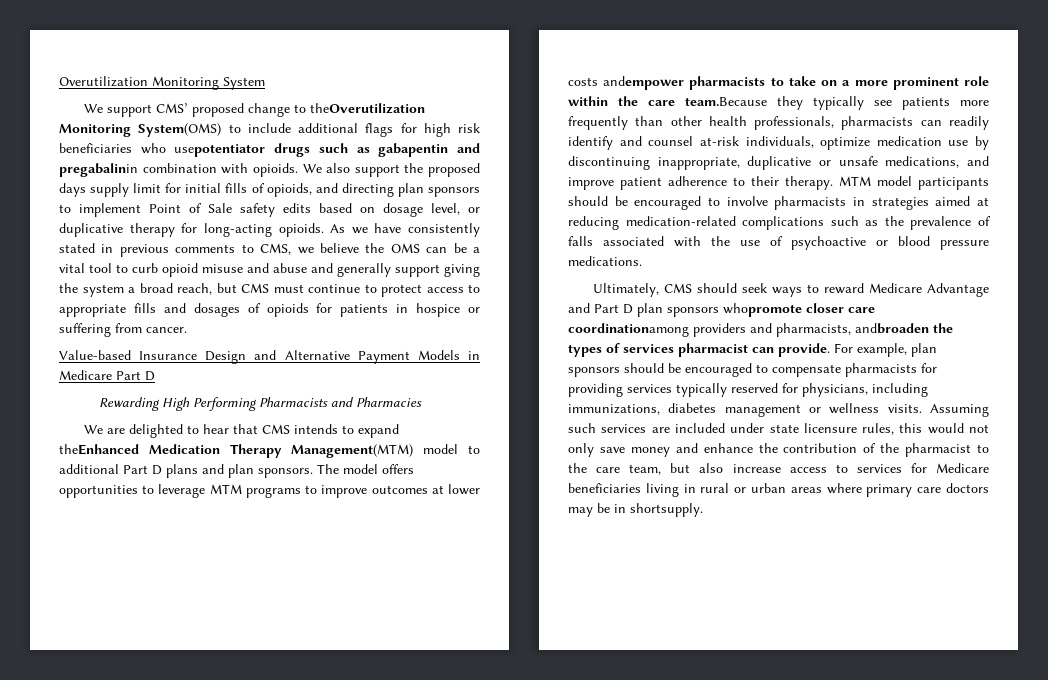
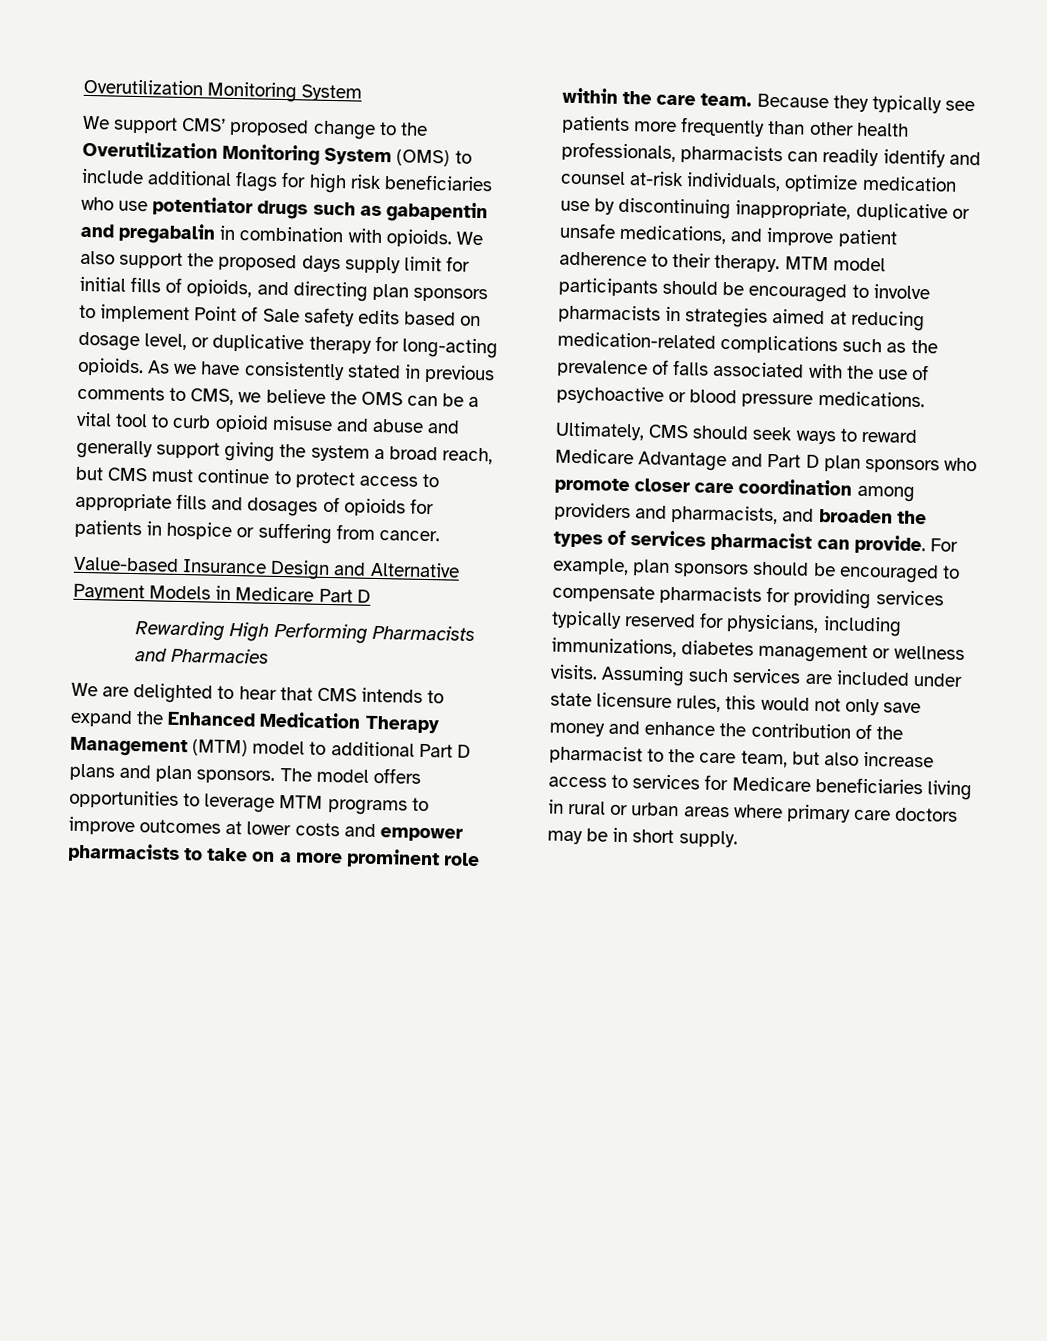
- We support CMS’ proposed change to theOverutilization Monitoring System(OMS) to include additional flags for high risk beneficiaries who usepotentiator drugs such as gabapentin and pregabalinin combination with opioids.
+ We support CMS’ proposed change to the Overutilization Monitoring System (OMS) to include additional flags for high risk beneficiaries who use potentiator drugs such as gabapentin and pregabalin in combination with opioids.
- We are delighted to hear that CMS intends to expand theEnhanced Medication Therapy Management(MTM) model to additional Part D plans and plan sponsors.
+ We are delighted to hear that CMS intends to expand the Enhanced Medication Therapy Management (MTM) model to additional Part D plans and plan sponsors.
- The model offers opportunities to leverage MTM programs to improve outcomes at lower costs andempower pharmacists to take on a more prominent role within the care team.Because they typically see patients more frequently than other health professionals, pharmacists can readily identify and counsel at-risk individuals, optimize medication use by discontinuing inappropriate, duplicative or unsafe medications, and improve patient adherence to their therapy.
+ The model offers opportunities to leverage MTM programs to improve outcomes at lower costs and empower pharmacists to take on a more prominent role within the care team. Because they typically see patients more frequently than other health professionals, pharmacists can readily identify and counsel at-risk individuals, optimize medication use by discontinuing inappropriate, duplicative or unsafe medications, and improve patient adherence to their therapy.
- Ultimately, CMS should seek ways to reward Medicare Advantage and Part D plan sponsors whopromote closer care coordinationamong providers and pharmacists, andbroaden the types of services pharmacist can provide.
+ Ultimately, CMS should seek ways to reward Medicare Advantage and Part D plan sponsors who promote closer care coordination among providers and pharmacists, and broaden the types of services pharmacist can provide.
- Assuming such services are included under state licensure rules, this would not only save money and enhance the contribution of the pharmacist to the care team, but also increase access to services for Medicare beneficiaries living in rural or urban areas where primary care doctors may be in shortsupply.
+ Assuming such services are included under state licensure rules, this would not only save money and enhance the contribution of the pharmacist to the care team, but also increase access to services for Medicare beneficiaries living in rural or urban areas where primary care doctors may be in short supply.

